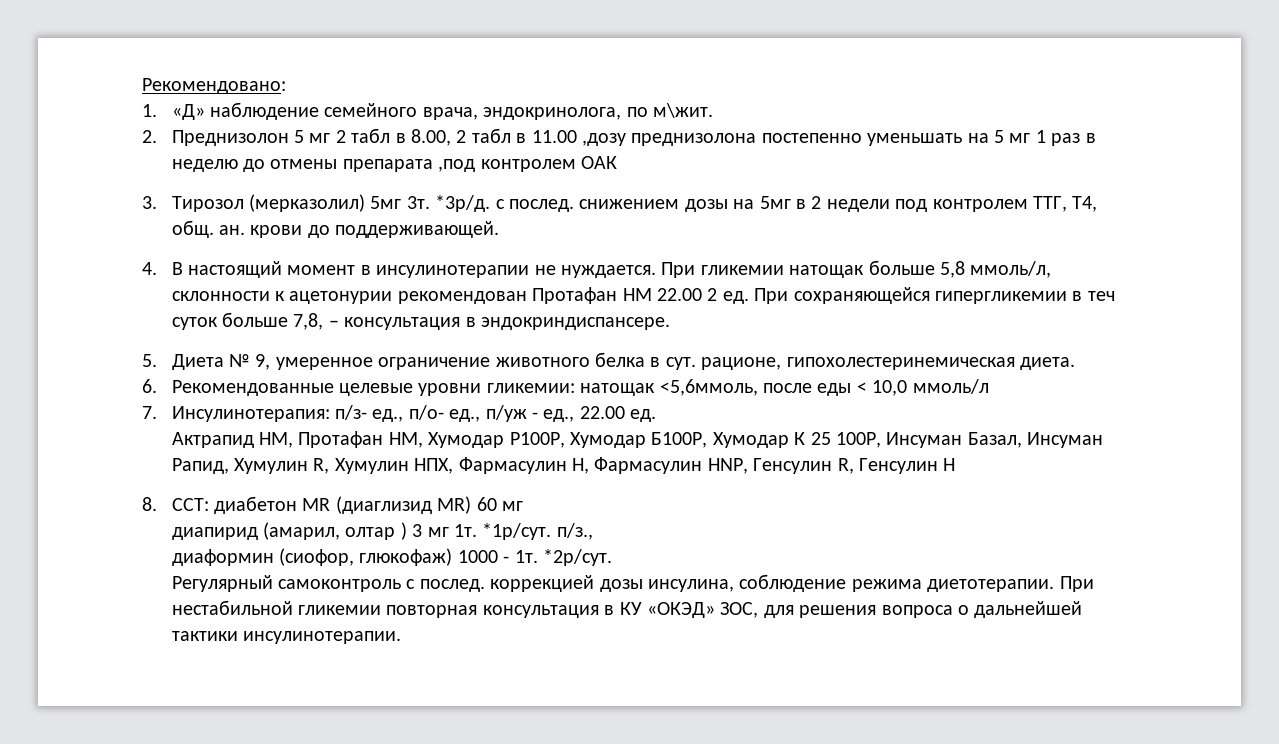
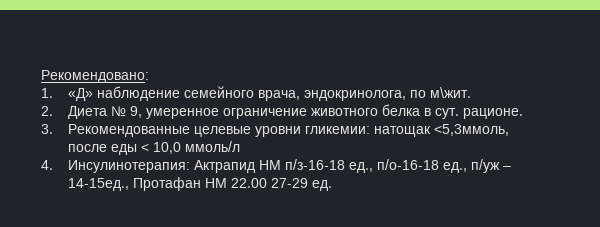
- 2. Преднизолон 5 мг 2 табл в 8.00, 2 табл в 11.00 ,дозу преднизолона постепенно уменьшать на 5 мг 1 раз в неделю до отмены препарата ,под контролем ОАК
- 3. Тирозол (мерказолил) 5мг 3т. *3р/д. с послед. снижением дозы на 5мг в 2 недели под контролем ТТГ, Т4, общ. ан. крови до поддерживающей.
- 4. В настоящий момент в инсулинотерапии не нуждается. При гликемии натощак больше 5,8 ммоль/л, склонности к ацетонурии рекомендован Протафан НМ 22.00 2 ед. При сохраняющейся гипергликемии в теч суток больше 7,8, – консультация в эндокриндиспансере.
- 5. Диета № 9, умеренное ограничение животного белка в сут. рационе, гипохолестеринемическая диета.
- 6. Рекомендованные целевые уровни гликемии: натощак <5,6ммоль, после еды < 10,0 ммоль/л
+ 2. Диета № 9, умеренное ограничение животного белка в сут. рационе.
+ 3. Рекомендованные целевые уровни гликемии: натощак <5,3ммоль, после еды < 10,0 ммоль/л
- 7. Инсулинотерапия: п/з- ед., п/о- ед., п/уж - ед., 22.00 ед.
- Актрапид НМ, Протафан НМ, Хумодар Р100Р, Хумодар Б100Р, Хумодар К 25 100Р, Инсуман Базал, Инсуман Рапид, Хумулин R, Хумулин НПХ, Фармасулин Н, Фармасулин НNР, Генсулин R, Генсулин Н
- 8. ССТ: диабетон МR (диаглизид МR) 60 мг
- диапирид (амарил, олтар ) 3 мг 1т. *1р/сут. п/з.,
- диаформин (сиофор, глюкофаж) 1000 - 1т. *2р/сут.
- Регулярный самоконтроль с послед. коррекцией дозы инсулина, соблюдение режима диетотерапии. При нестабильной гликемии повторная консультация в КУ «ОКЭД» ЗОС, для решения вопроса о дальнейшей тактики инсулинотерапии.
+ 4. Инсулинотерапия: Актрапид НМ п/з-16-18 ед., п/о-16-18 ед., п/уж – 14-15ед., Протафан НМ 22.00 27-29 ед.

